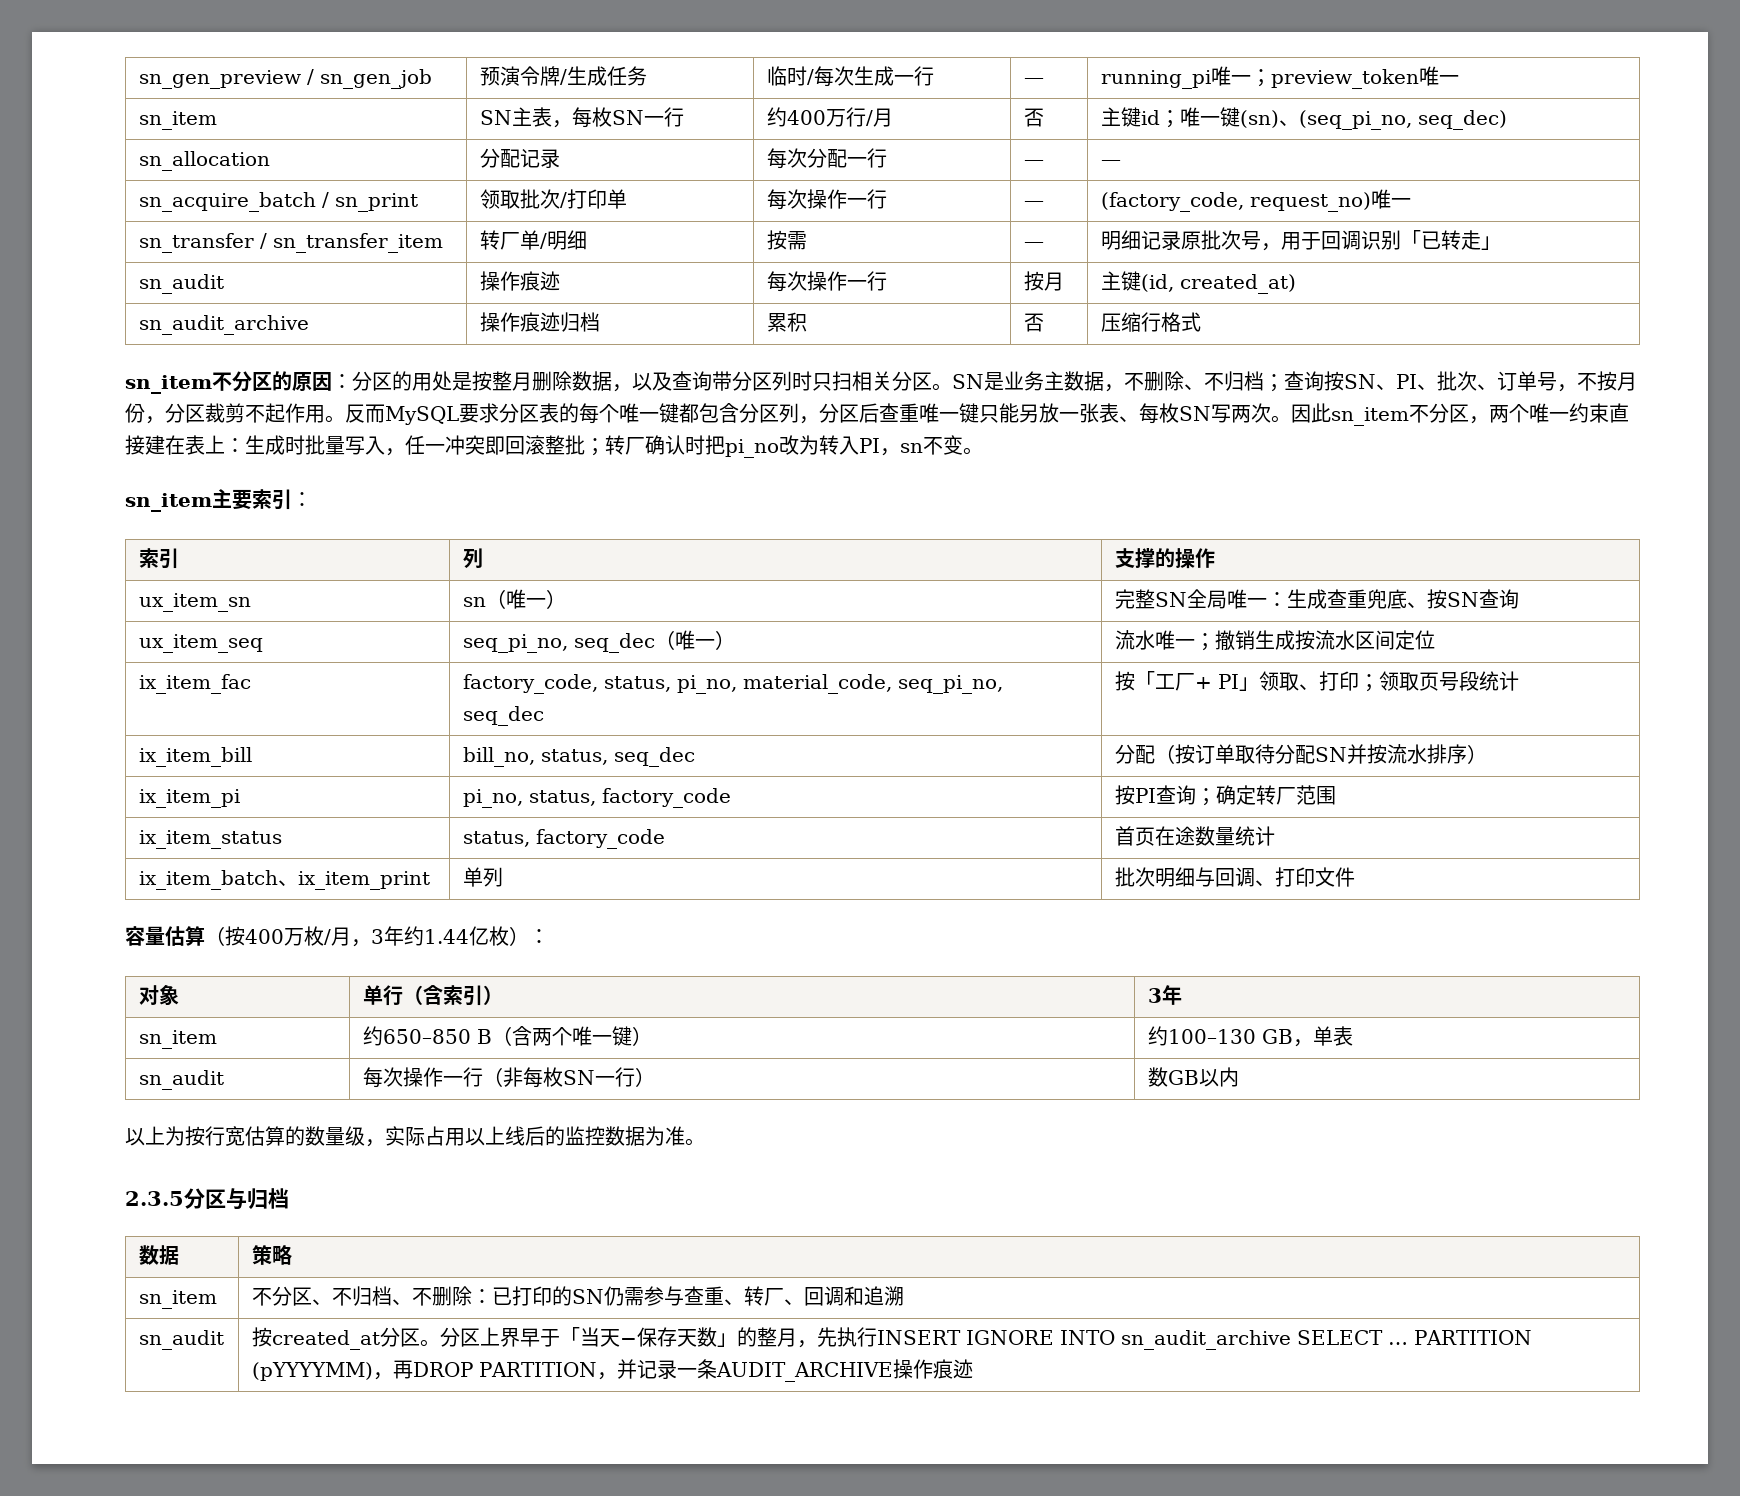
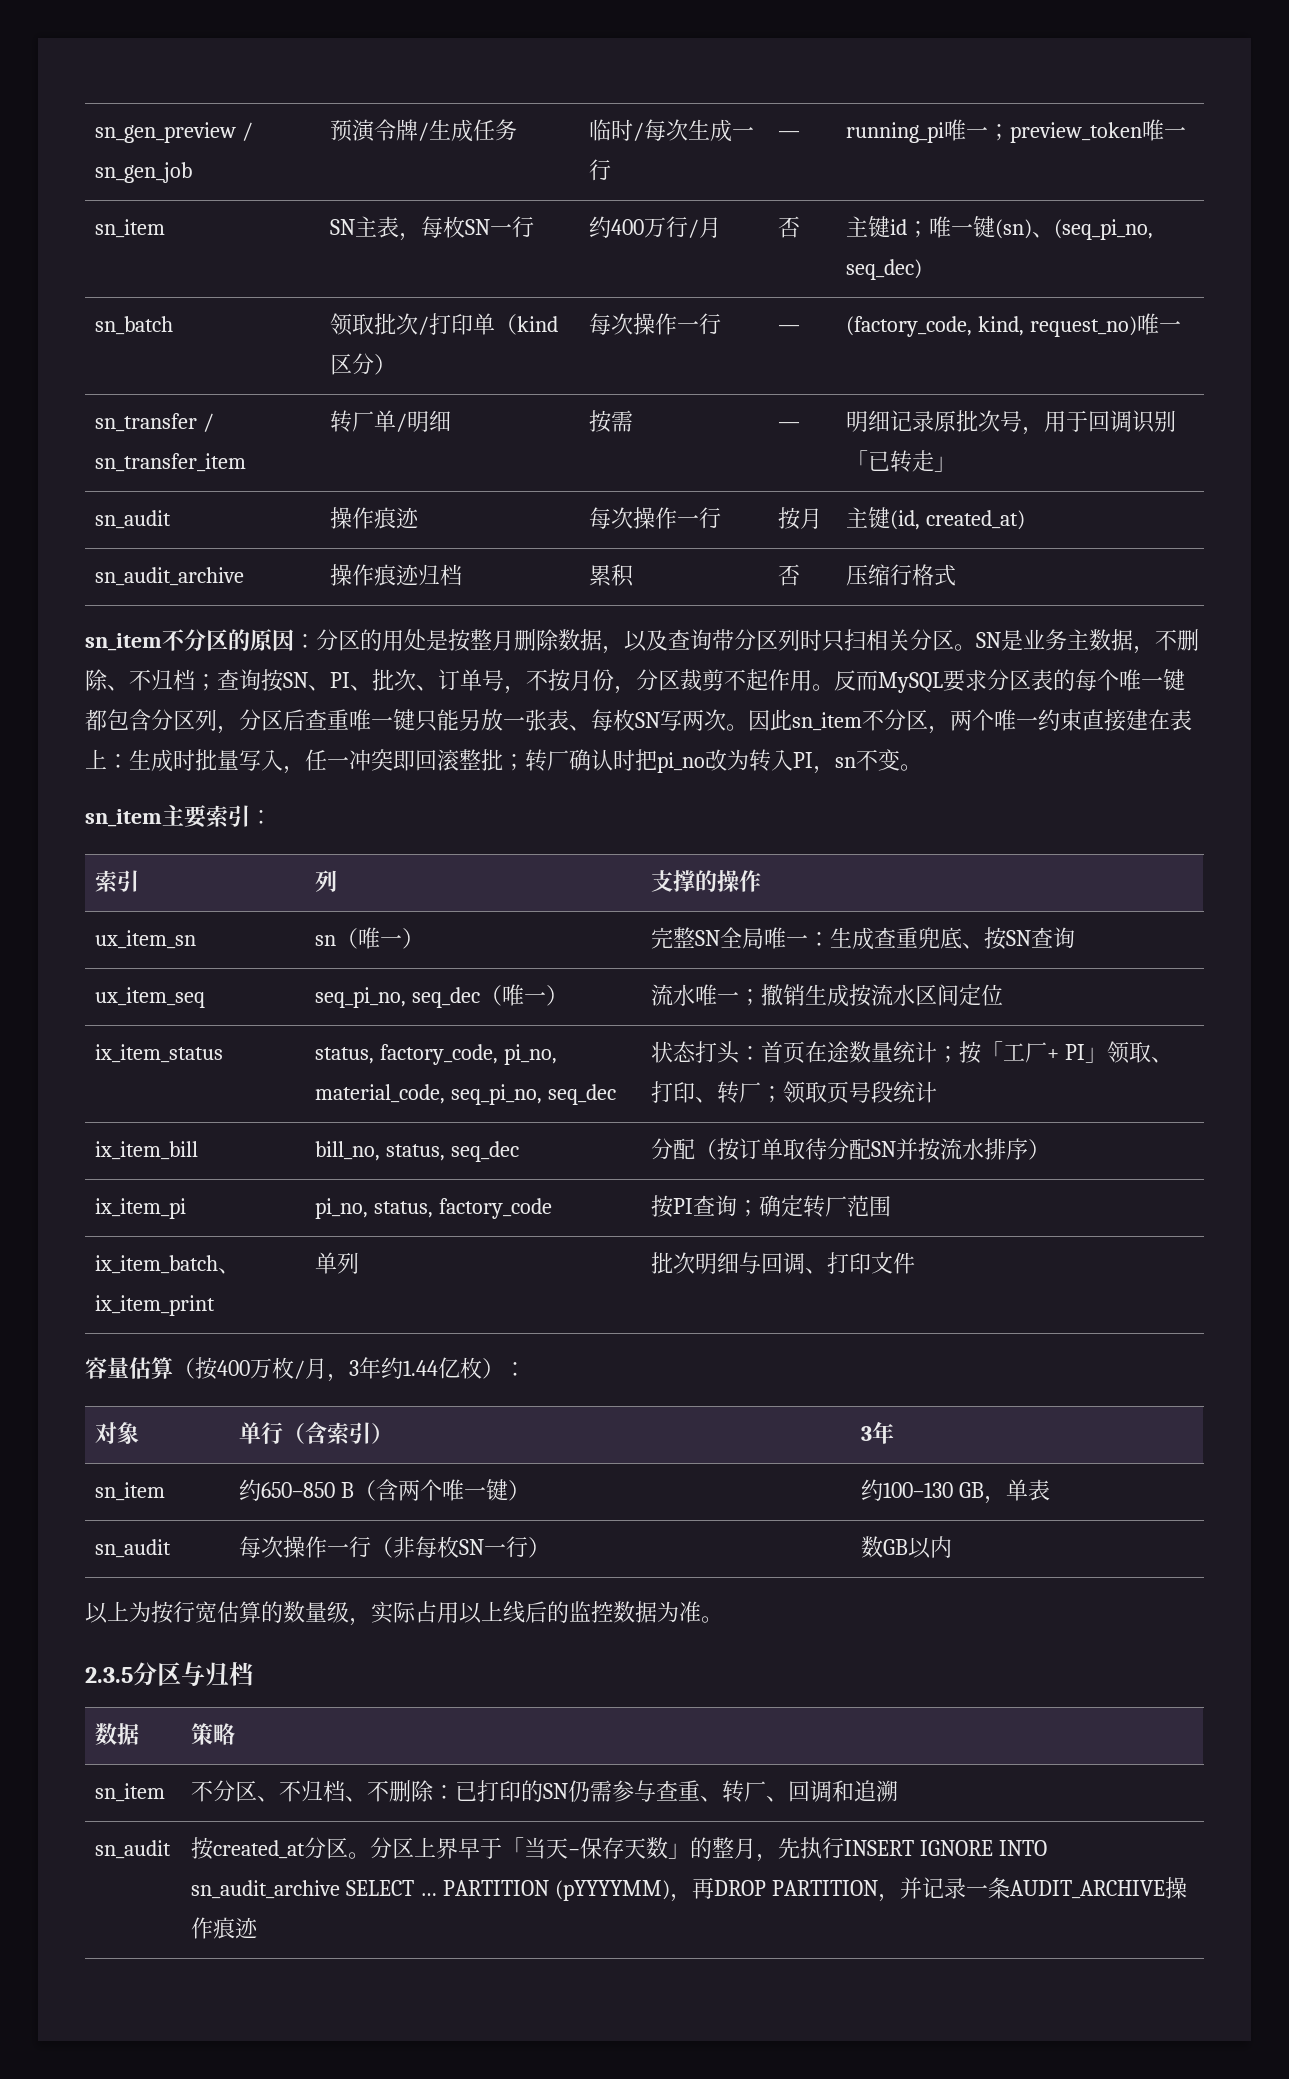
- sn_allocation | 分配记录 | 每次分配一行 | — | —
- sn_acquire_batch / sn_print | 领取批次/打印单 | 每次操作一行 | — | (factory_code, request_no)唯一
+ sn_batch | 领取批次/打印单（kind区分） | 每次操作一行 | — | (factory_code, kind, request_no)唯一
- ix_item_fac | factory_code, status, pi_no, material_code, seq_pi_no, seq_dec | 按「工厂+ PI」领取、打印；领取页号段统计
+ ix_item_status | status, factory_code, pi_no, material_code, seq_pi_no, seq_dec | 状态打头：首页在途数量统计；按「工厂+ PI」领取、打印、转厂；领取页号段统计
- ix_item_status | status, factory_code | 首页在途数量统计

